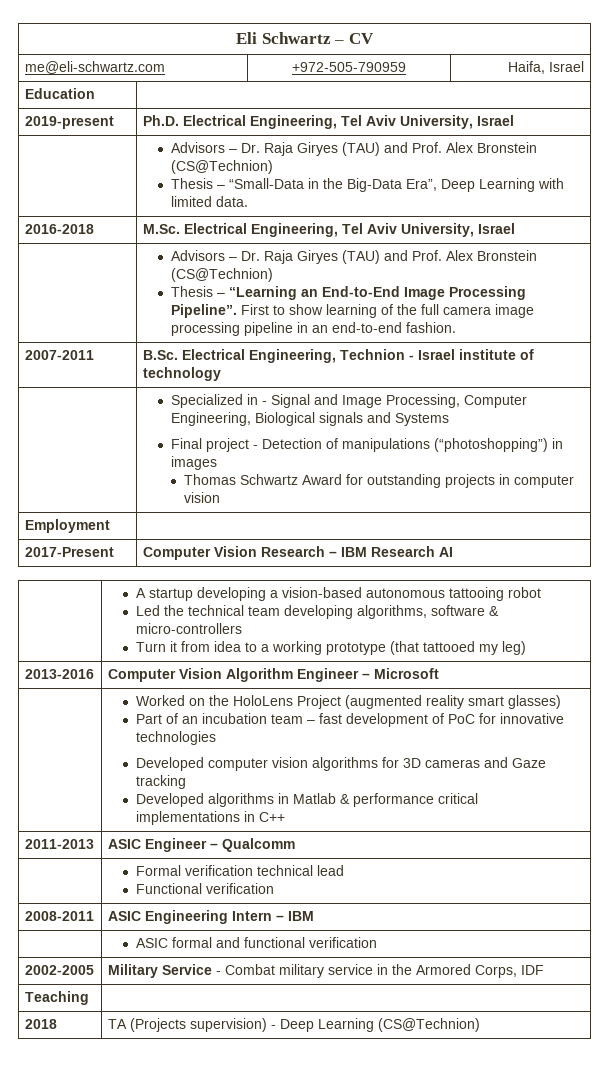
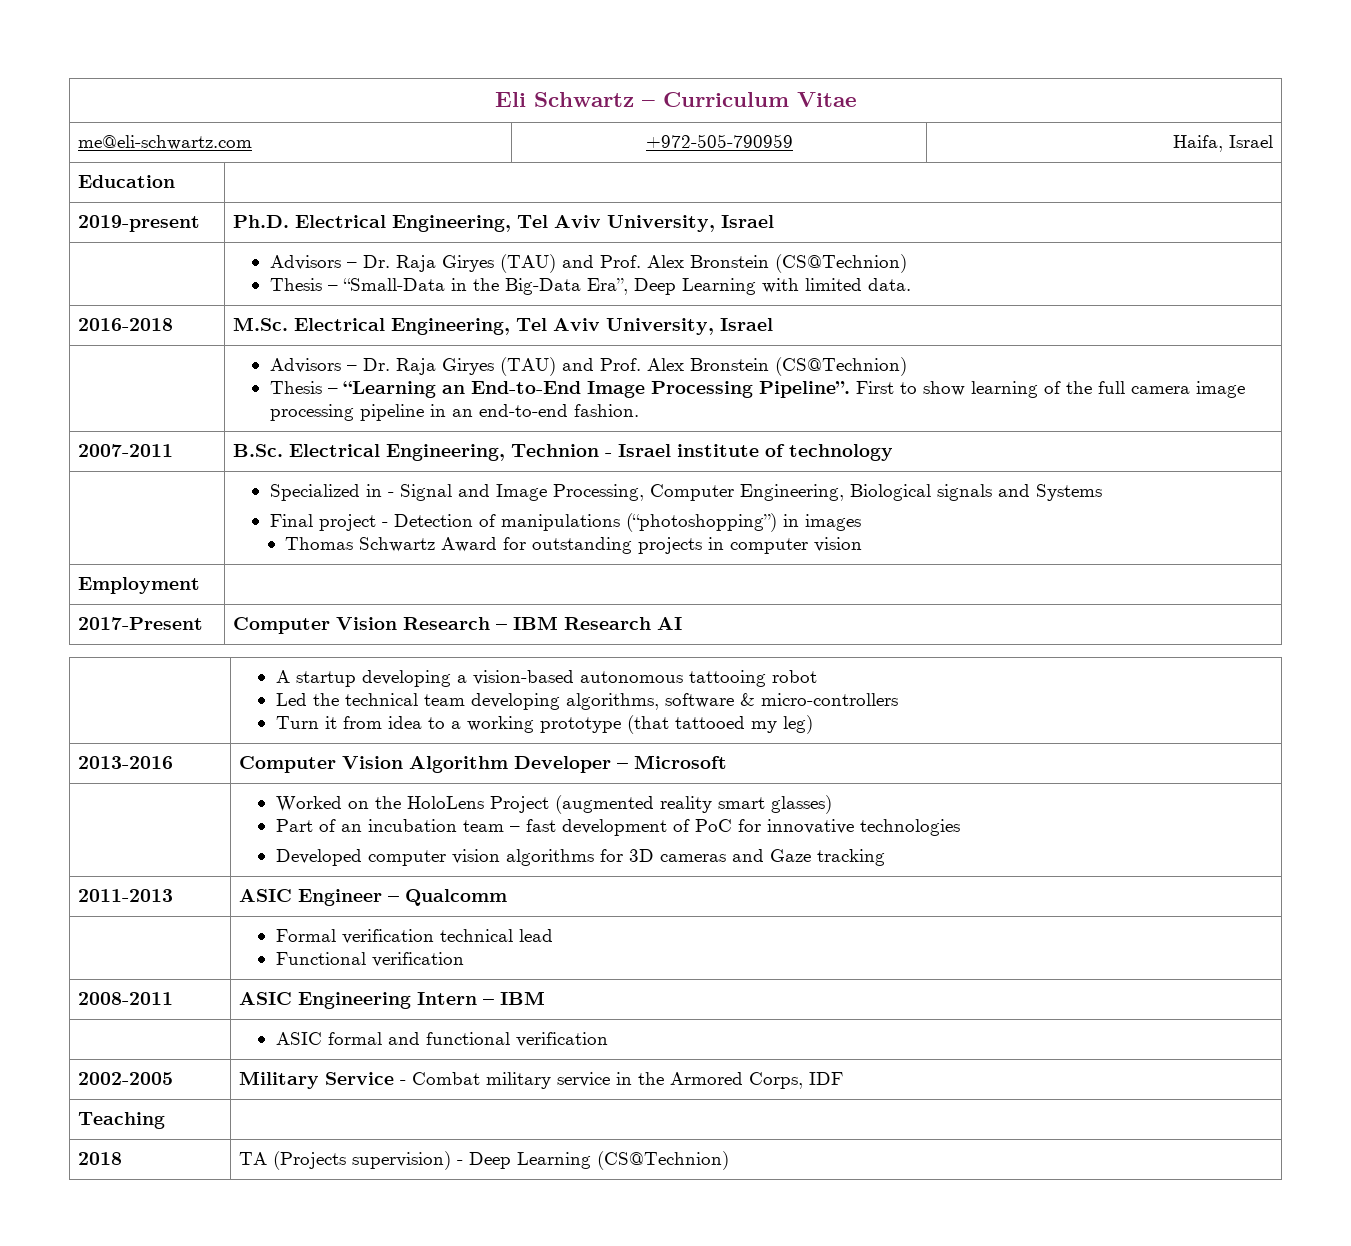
- Eli Schwartz – CV
+ Eli Schwartz – Curriculum Vitae
- 2013-2016 | Computer Vision Algorithm Engineer – Microsoft
+ 2013-2016 | Computer Vision Algorithm Developer – Microsoft
- Developed algorithms in Matlab & performance critical implementations in C++

